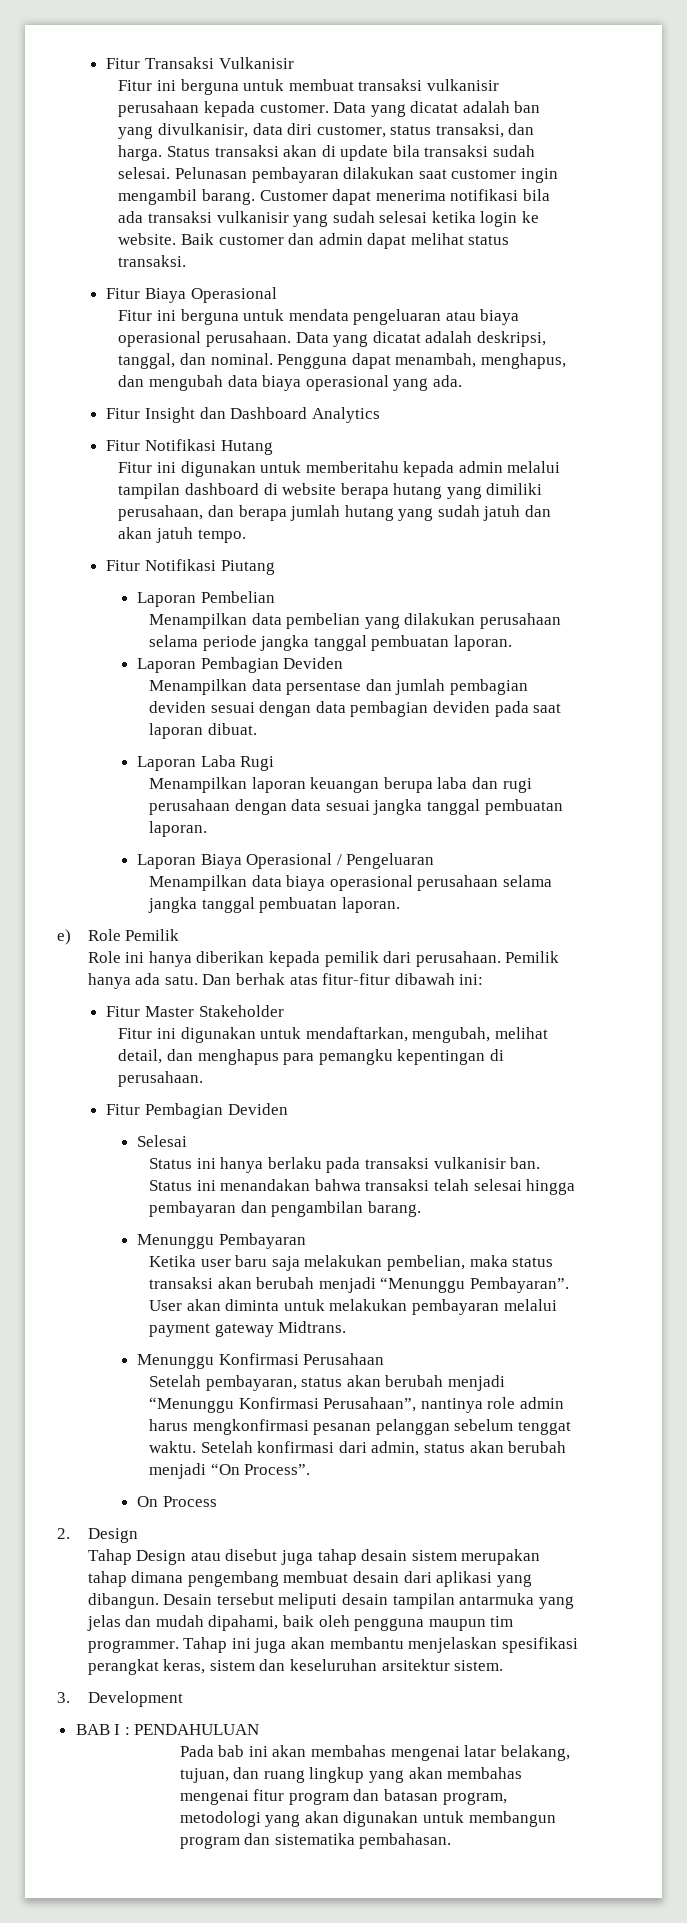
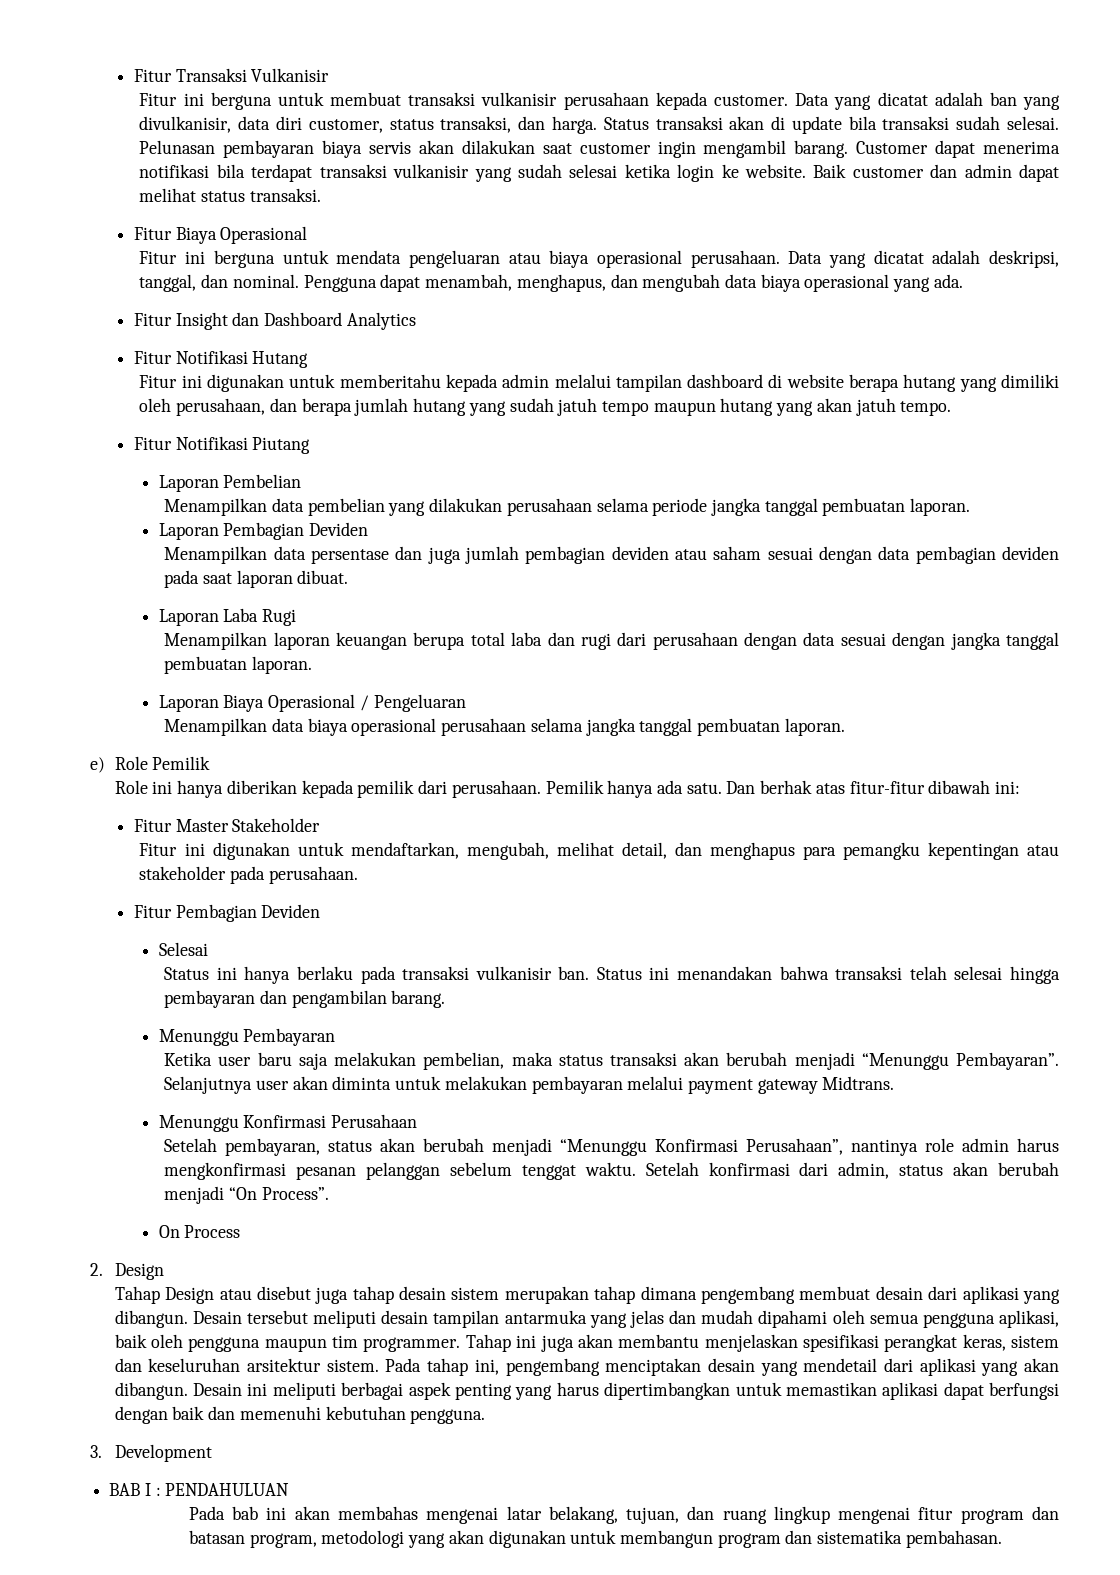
- Pelunasan pembayaran dilakukan saat customer ingin mengambil barang.
+ Pelunasan pembayaran biaya servis akan dilakukan saat customer ingin mengambil barang.
- Customer dapat menerima notifikasi bila ada transaksi vulkanisir yang sudah selesai ketika login ke website.
+ Customer dapat menerima notifikasi bila terdapat transaksi vulkanisir yang sudah selesai ketika login ke website.
- Fitur ini digunakan untuk memberitahu kepada admin melalui tampilan dashboard di website berapa hutang yang dimiliki perusahaan, dan berapa jumlah hutang yang sudah jatuh dan akan jatuh tempo.
+ Fitur ini digunakan untuk memberitahu kepada admin melalui tampilan dashboard di website berapa hutang yang dimiliki oleh perusahaan, dan berapa jumlah hutang yang sudah jatuh tempo maupun hutang yang akan jatuh tempo.
- Menampilkan data persentase dan jumlah pembagian deviden sesuai dengan data pembagian deviden pada saat laporan dibuat.
+ Menampilkan data persentase dan juga jumlah pembagian deviden atau saham sesuai dengan data pembagian deviden pada saat laporan dibuat.
- Menampilkan laporan keuangan berupa laba dan rugi perusahaan dengan data sesuai jangka tanggal pembuatan laporan.
+ Menampilkan laporan keuangan berupa total laba dan rugi dari perusahaan dengan data sesuai dengan jangka tanggal pembuatan laporan.
- Fitur ini digunakan untuk mendaftarkan, mengubah, melihat detail, dan menghapus para pemangku kepentingan di perusahaan.
+ Fitur ini digunakan untuk mendaftarkan, mengubah, melihat detail, dan menghapus para pemangku kepentingan atau stakeholder pada perusahaan.
- User akan diminta untuk melakukan pembayaran melalui payment gateway Midtrans.
+ Selanjutnya user akan diminta untuk melakukan pembayaran melalui payment gateway Midtrans.
- Desain tersebut meliputi desain tampilan antarmuka yang jelas dan mudah dipahami, baik oleh pengguna maupun tim programmer.
+ Desain tersebut meliputi desain tampilan antarmuka yang jelas dan mudah dipahami oleh semua pengguna aplikasi, baik oleh pengguna maupun tim programmer.
+ Pada tahap ini, pengembang menciptakan desain yang mendetail dari aplikasi yang akan dibangun. Desain ini meliputi berbagai aspek penting yang harus dipertimbangkan untuk memastikan aplikasi dapat berfungsi dengan baik dan memenuhi kebutuhan pengguna.
- Pada bab ini akan membahas mengenai latar belakang, tujuan, dan ruang lingkup yang akan membahas mengenai fitur program dan batasan program, metodologi yang akan digunakan untuk membangun program dan sistematika pembahasan.
+ Pada bab ini akan membahas mengenai latar belakang, tujuan, dan ruang lingkup mengenai fitur program dan batasan program, metodologi yang akan digunakan untuk membangun program dan sistematika pembahasan.

